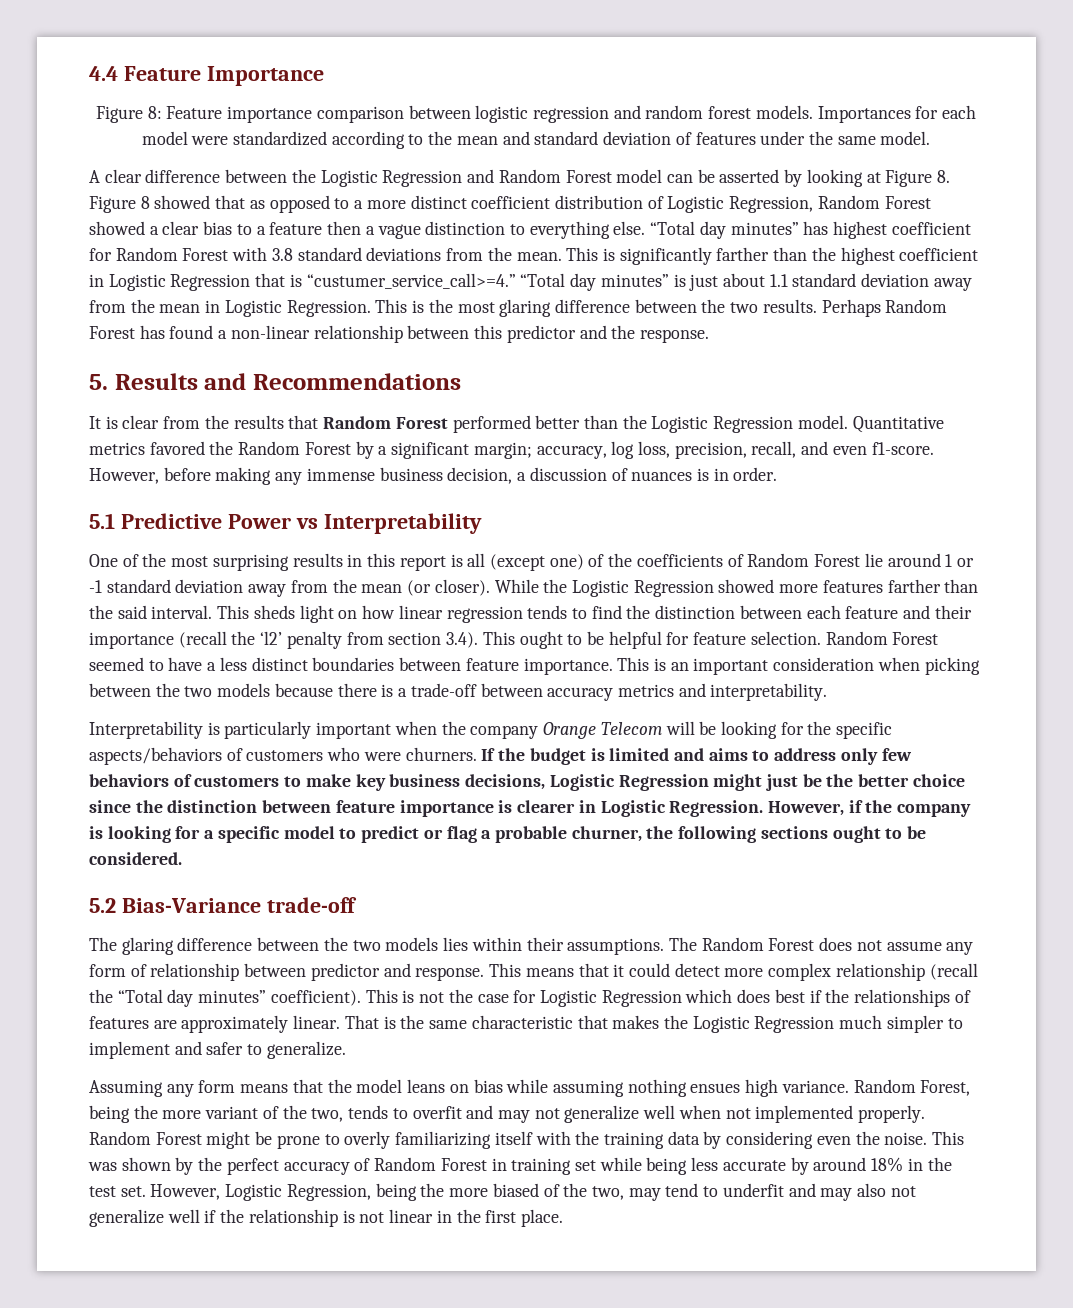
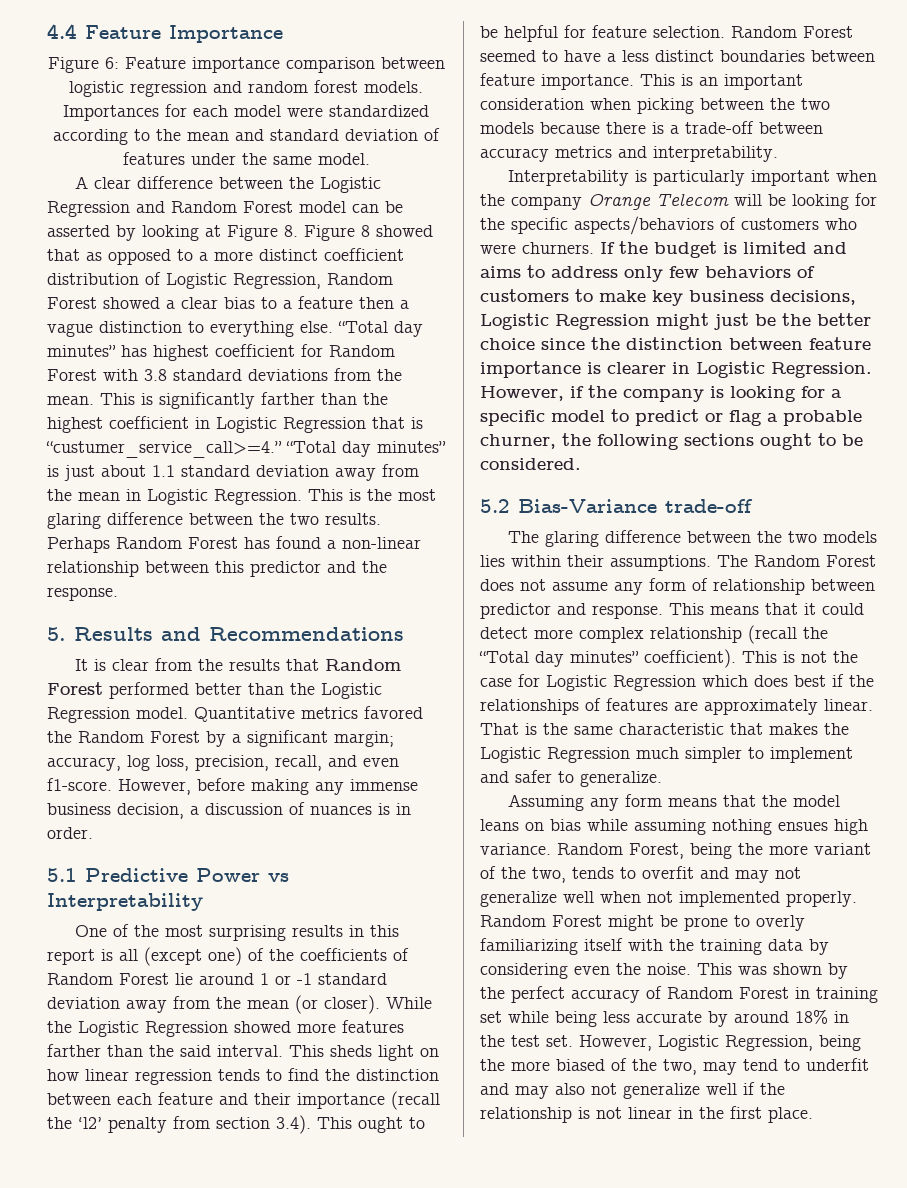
- Figure 8: Feature importance comparison between logistic regression and random forest models.
+ Figure 6: Feature importance comparison between logistic regression and random forest models.

